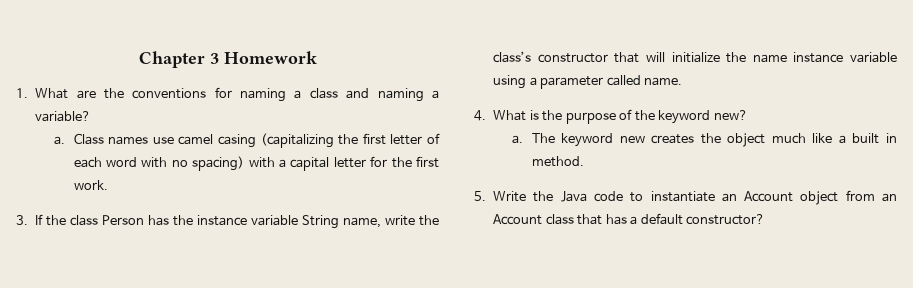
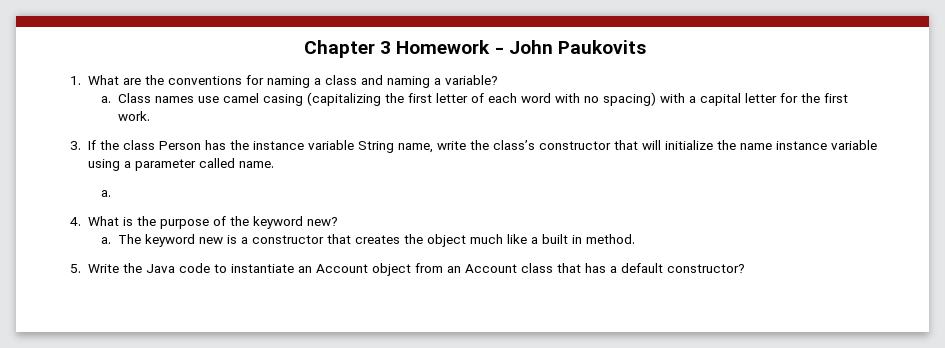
- Chapter 3 Homework
+ Chapter 3 Homework - John Paukovits
  3. If the class Person has the instance variable String name, write the class’s constructor that will initialize the name instance variable using a parameter called name.
+ a.
- The keyword new creates the object much like a built in method.
+ The keyword new is a constructor that creates the object much like a built in method.

